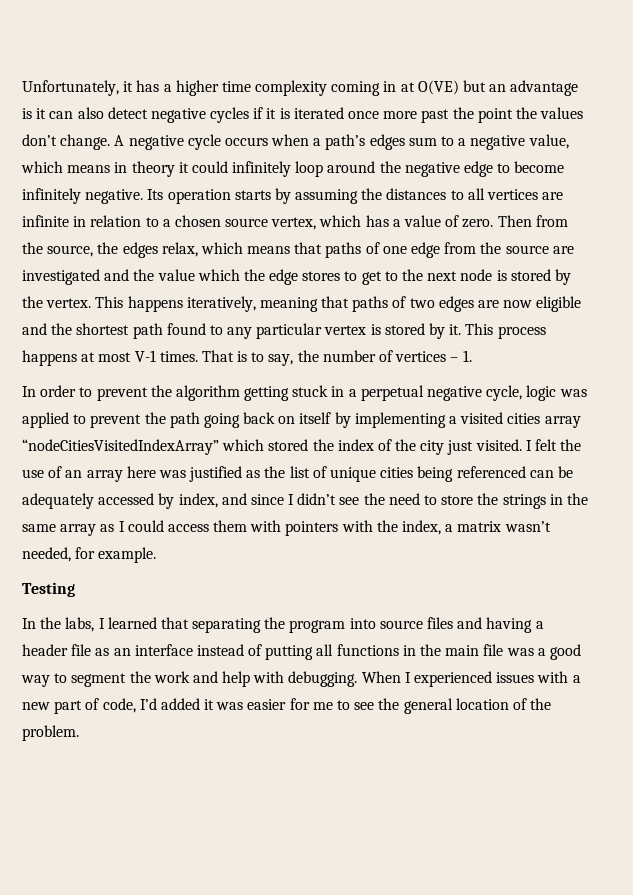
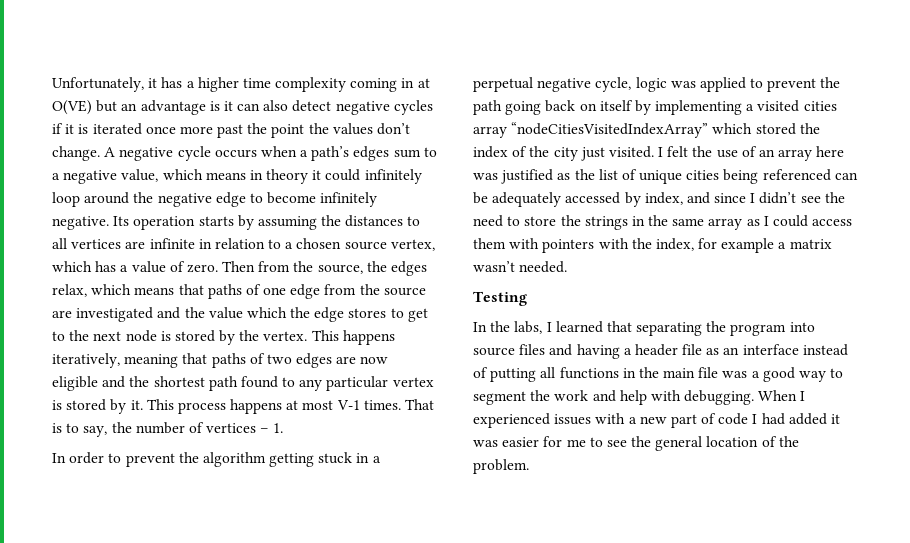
- I felt the use of an array here was justified as the list of unique cities being referenced can be adequately accessed by index, and since I didn’t see the need to store the strings in the same array as I could access them with pointers with the index, a matrix wasn’t needed, for example.
+ I felt the use of an array here was justified as the list of unique cities being referenced can be adequately accessed by index, and since I didn’t see the need to store the strings in the same array as I could access them with pointers with the index, for example a matrix wasn’t needed.
- When I experienced issues with a new part of code, I’d added it was easier for me to see the general location of the problem.
+ When I experienced issues with a new part of code I had added it was easier for me to see the general location of the problem.

